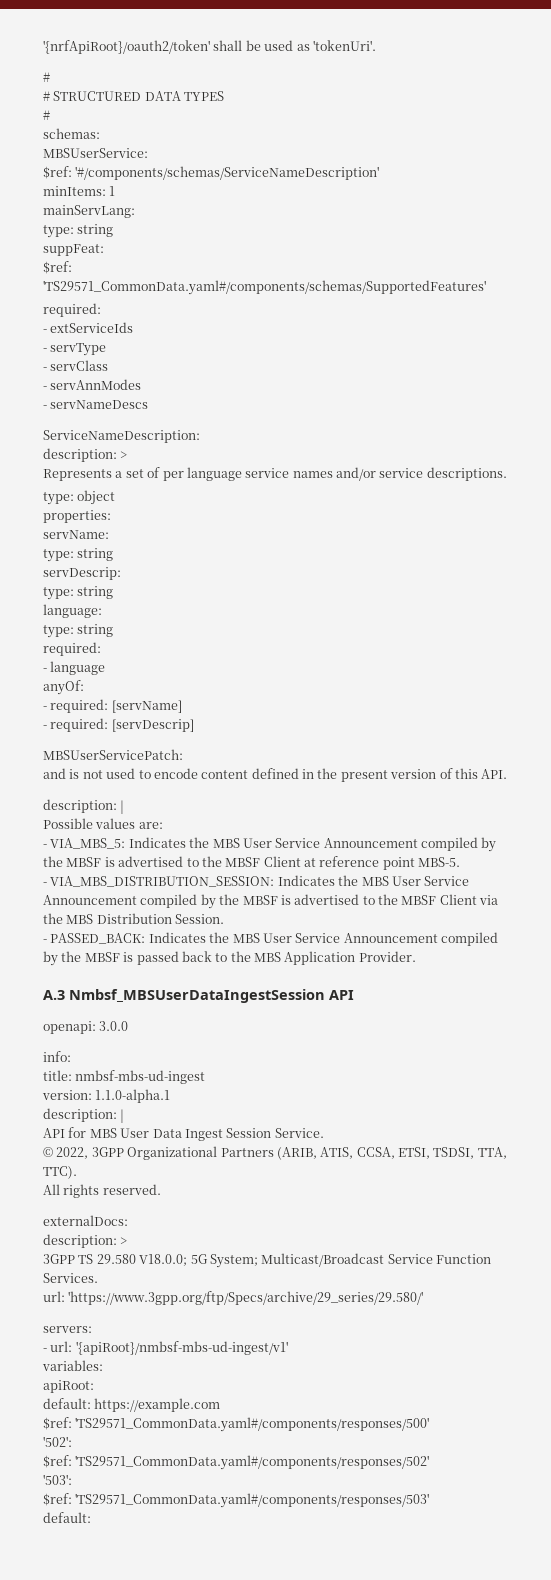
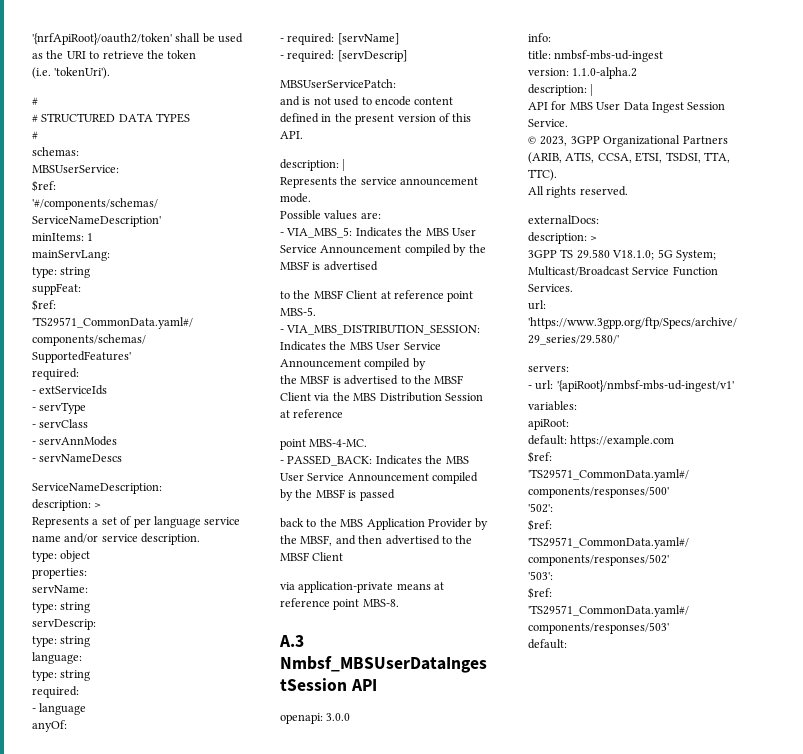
- '{nrfApiRoot}/oauth2/token' shall be used as 'tokenUri'.
+ '{nrfApiRoot}/oauth2/token' shall be used as the URI to retrieve the token
+ (i.e. 'tokenUri').
- Represents a set of per language service names and/or service descriptions.
+ Represents a set of per language service name and/or service description.
+ Represents the service announcement mode.
- - VIA_MBS_5: Indicates the MBS User Service Announcement compiled by the MBSF is advertised to the MBSF Client at reference point MBS-5.
+ - VIA_MBS_5: Indicates the MBS User Service Announcement compiled by the MBSF is advertised
+ to the MBSF Client at reference point MBS-5.
- - VIA_MBS_DISTRIBUTION_SESSION: Indicates the MBS User Service Announcement compiled by the MBSF is advertised to the MBSF Client via the MBS Distribution Session.
+ - VIA_MBS_DISTRIBUTION_SESSION: Indicates the MBS User Service Announcement compiled by
+ the MBSF is advertised to the MBSF Client via the MBS Distribution Session at reference
+ point MBS-4-MC.
- - PASSED_BACK: Indicates the MBS User Service Announcement compiled by the MBSF is passed back to the MBS Application Provider.
+ - PASSED_BACK: Indicates the MBS User Service Announcement compiled by the MBSF is passed
+ back to the MBS Application Provider by the MBSF, and then advertised to the MBSF Client
+ via application-private means at reference point MBS-8.
- version: 1.1.0-alpha.1
+ version: 1.1.0-alpha.2
- © 2022, 3GPP Organizational Partners (ARIB, ATIS, CCSA, ETSI, TSDSI, TTA, TTC).
+ © 2023, 3GPP Organizational Partners (ARIB, ATIS, CCSA, ETSI, TSDSI, TTA, TTC).
- 3GPP TS 29.580 V18.0.0; 5G System; Multicast/Broadcast Service Function Services.
+ 3GPP TS 29.580 V18.1.0; 5G System; Multicast/Broadcast Service Function Services.

